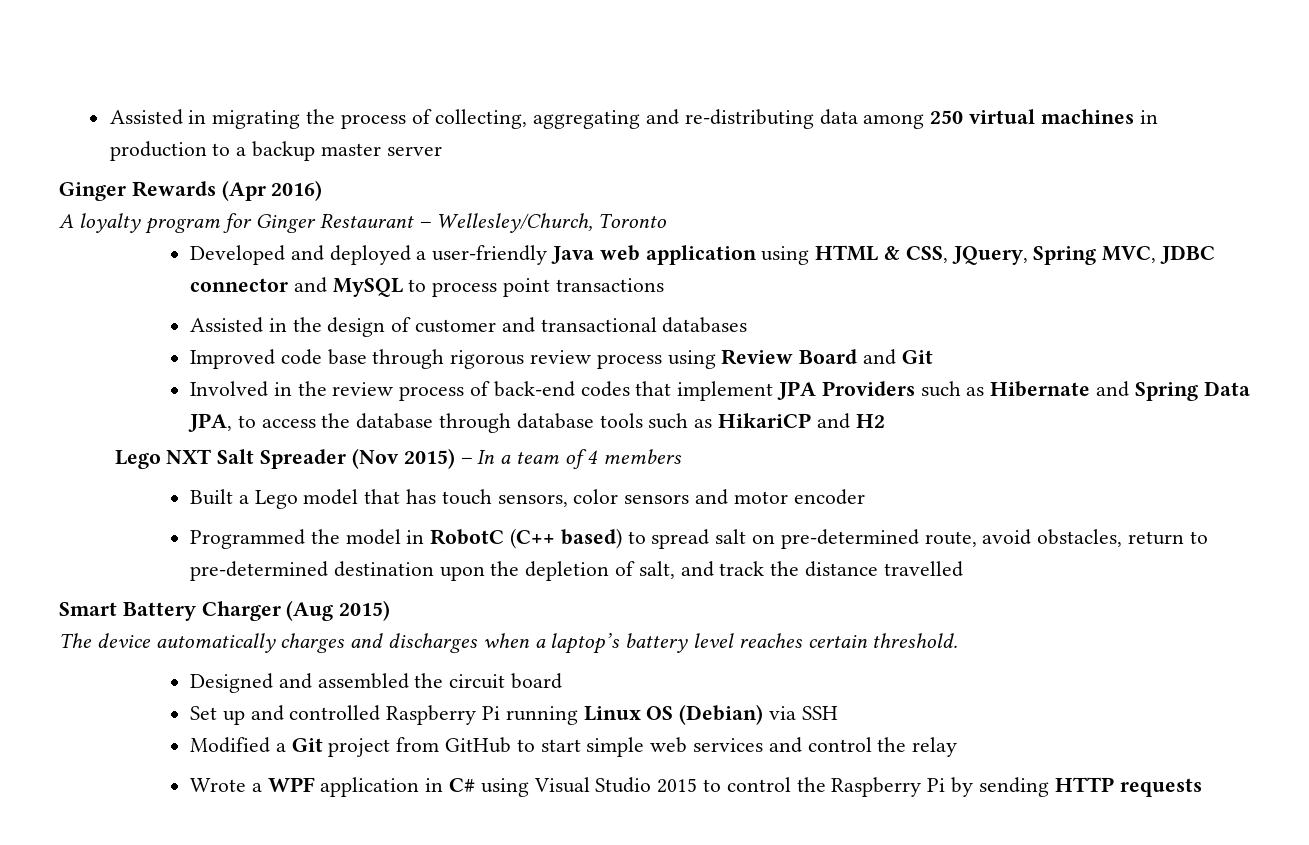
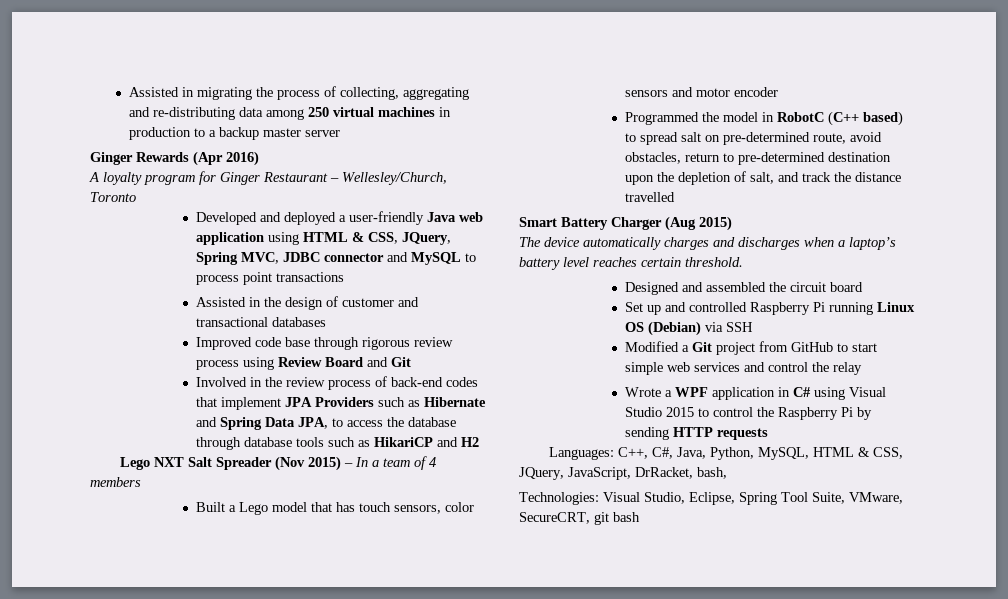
+ Languages: C++, C#, Java, Python, MySQL, HTML & CSS, JQuery, JavaScript, DrRacket, bash,
+ Technologies: Visual Studio, Eclipse, Spring Tool Suite, VMware, SecureCRT, git bash

